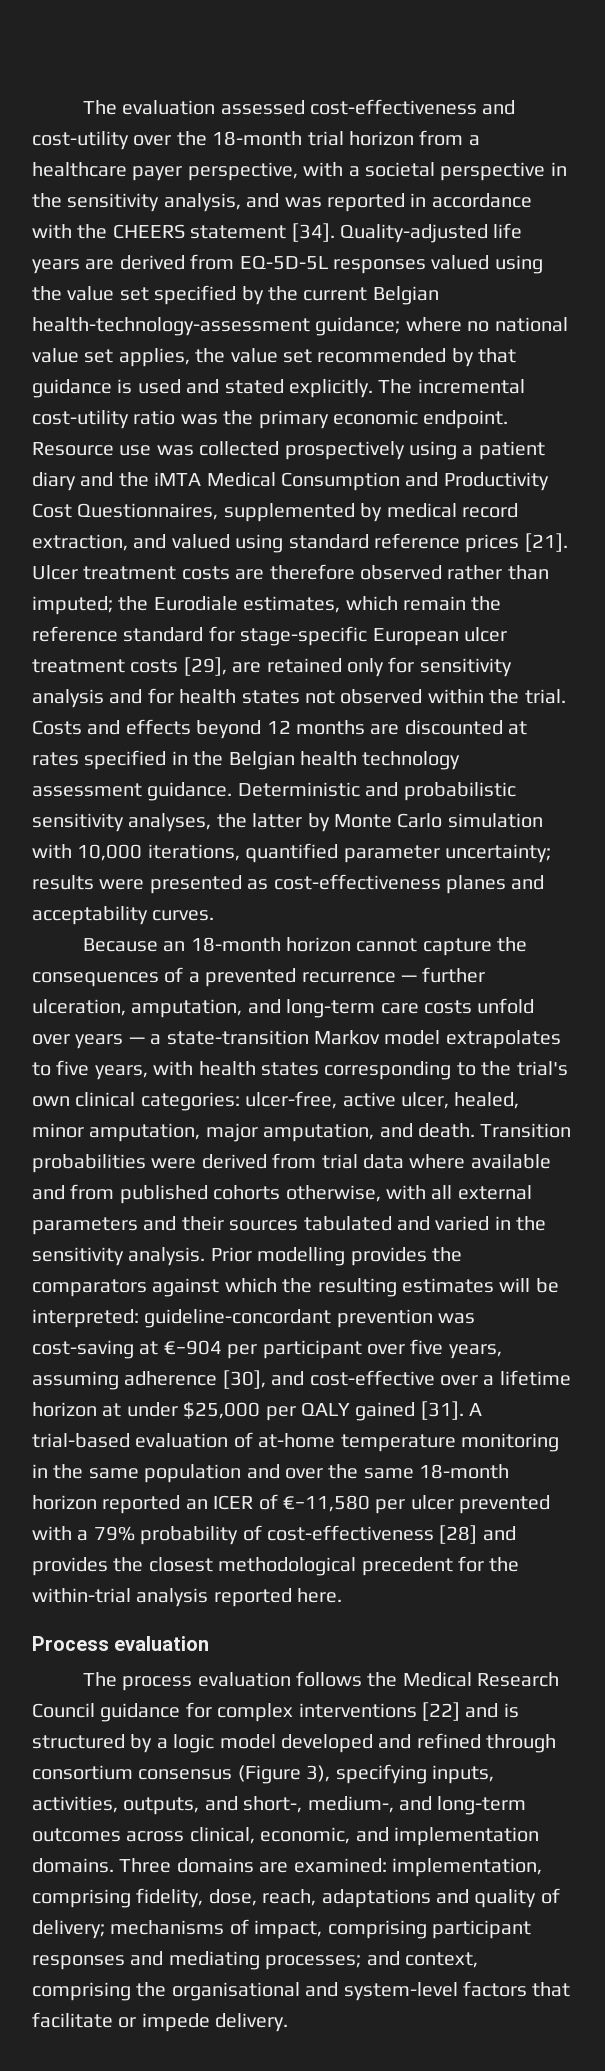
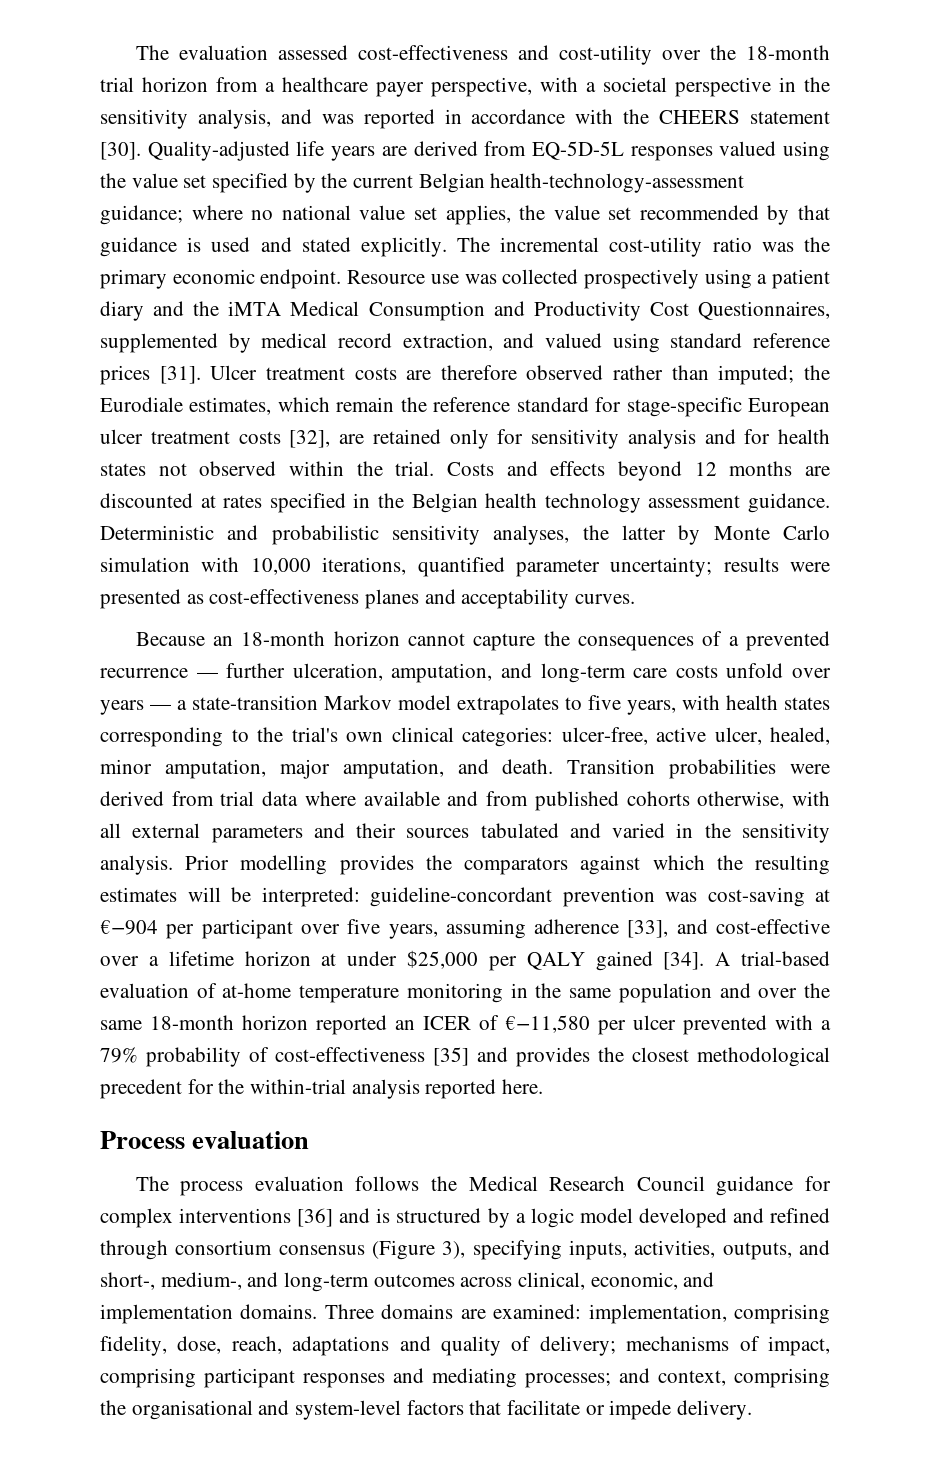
- The evaluation assessed cost-effectiveness and cost-utility over the 18-month trial horizon from a healthcare payer perspective, with a societal perspective in the sensitivity analysis, and was reported in accordance with the CHEERS statement [34].
+ The evaluation assessed cost-effectiveness and cost-utility over the 18-month trial horizon from a healthcare payer perspective, with a societal perspective in the sensitivity analysis, and was reported in accordance with the CHEERS statement [30].
- Resource use was collected prospectively using a patient diary and the iMTA Medical Consumption and Productivity Cost Questionnaires, supplemented by medical record extraction, and valued using standard reference prices [21].
+ Resource use was collected prospectively using a patient diary and the iMTA Medical Consumption and Productivity Cost Questionnaires, supplemented by medical record extraction, and valued using standard reference prices [31].
- Ulcer treatment costs are therefore observed rather than imputed; the Eurodiale estimates, which remain the reference standard for stage-specific European ulcer treatment costs [29], are retained only for sensitivity analysis and for health states not observed within the trial.
+ Ulcer treatment costs are therefore observed rather than imputed; the Eurodiale estimates, which remain the reference standard for stage-specific European ulcer treatment costs [32], are retained only for sensitivity analysis and for health states not observed within the trial.
- Prior modelling provides the comparators against which the resulting estimates will be interpreted: guideline-concordant prevention was cost-saving at €−904 per participant over five years, assuming adherence [30], and cost-effective over a lifetime horizon at under $25,000 per QALY gained [31].
+ Prior modelling provides the comparators against which the resulting estimates will be interpreted: guideline-concordant prevention was cost-saving at €−904 per participant over five years, assuming adherence [33], and cost-effective over a lifetime horizon at under $25,000 per QALY gained [34].
- A trial-based evaluation of at-home temperature monitoring in the same population and over the same 18-month horizon reported an ICER of €−11,580 per ulcer prevented with a 79% probability of cost-effectiveness [28] and provides the closest methodological precedent for the within-trial analysis reported here.
+ A trial-based evaluation of at-home temperature monitoring in the same population and over the same 18-month horizon reported an ICER of €−11,580 per ulcer prevented with a 79% probability of cost-effectiveness [35] and provides the closest methodological precedent for the within-trial analysis reported here.
- The process evaluation follows the Medical Research Council guidance for complex interventions [22] and is structured by a logic model developed and refined through consortium consensus (Figure 3), specifying inputs, activities, outputs, and short-, medium-, and long-term outcomes across clinical, economic, and implementation domains.
+ The process evaluation follows the Medical Research Council guidance for complex interventions [36] and is structured by a logic model developed and refined through consortium consensus (Figure 3), specifying inputs, activities, outputs, and short-, medium-, and long-term outcomes across clinical, economic, and implementation domains.

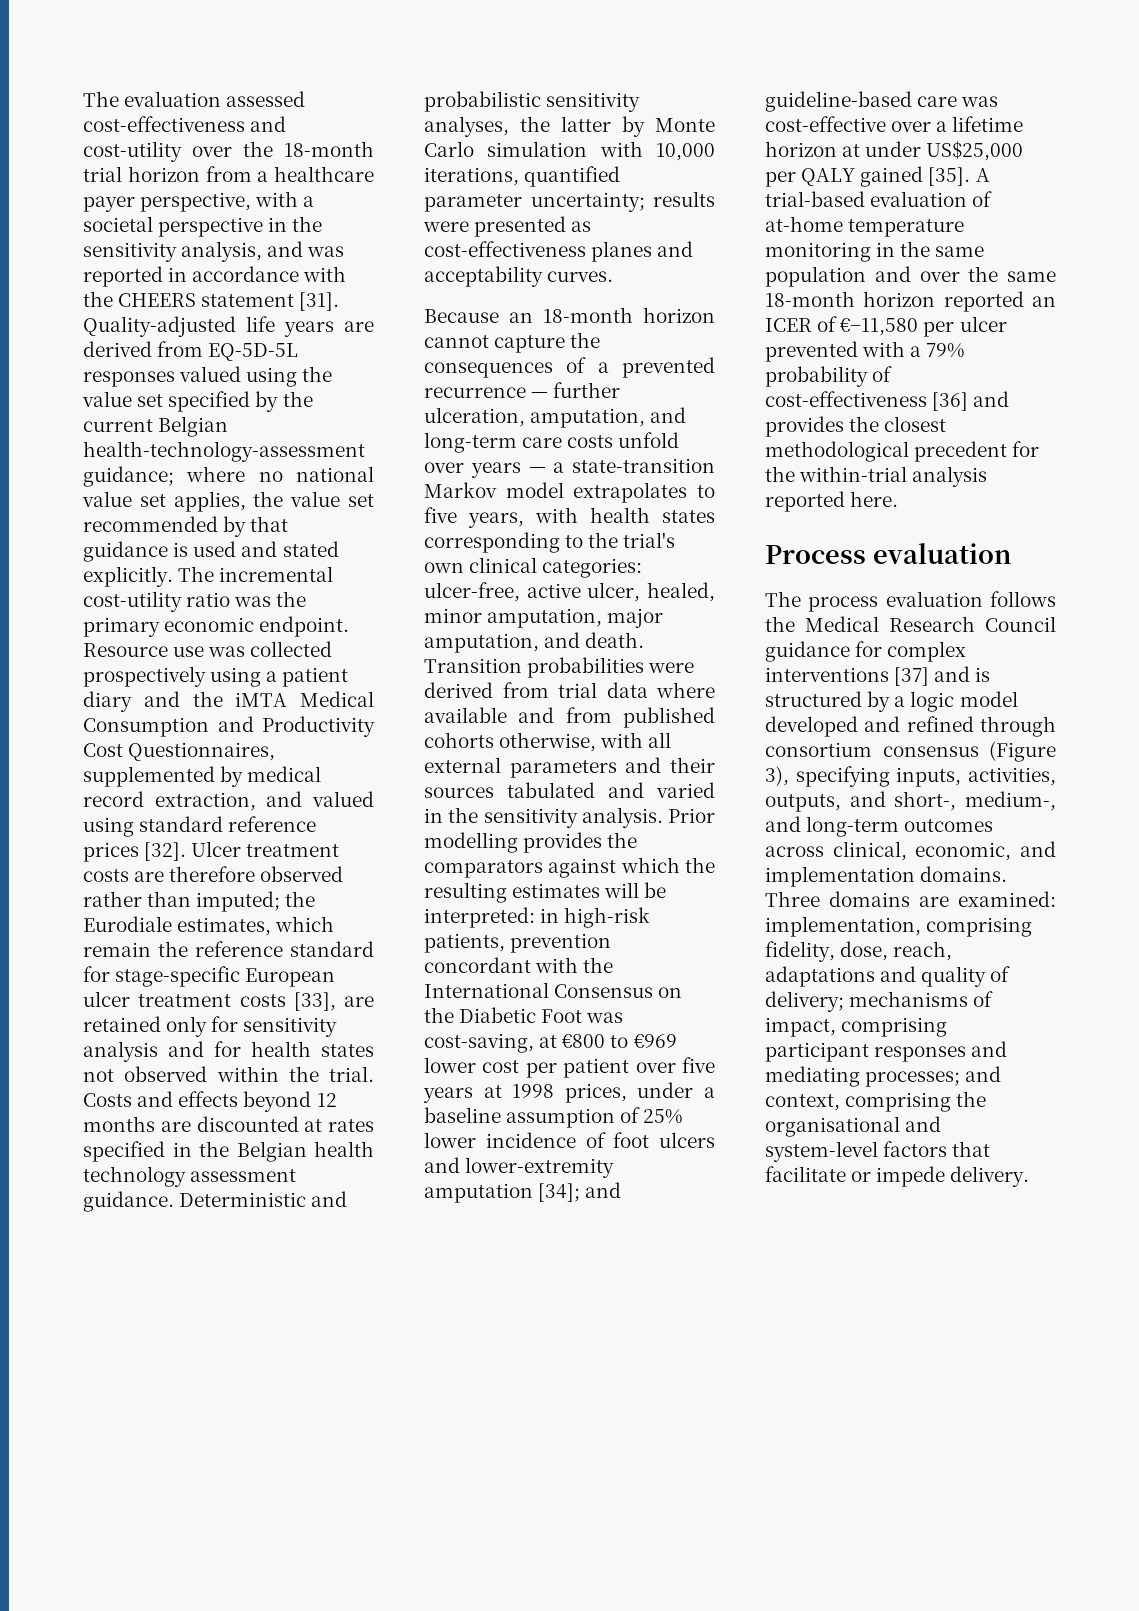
- The evaluation assessed cost-effectiveness and cost-utility over the 18-month trial horizon from a healthcare payer perspective, with a societal perspective in the sensitivity analysis, and was reported in accordance with the CHEERS statement [30].
+ The evaluation assessed cost-effectiveness and cost-utility over the 18-month trial horizon from a healthcare payer perspective, with a societal perspective in the sensitivity analysis, and was reported in accordance with the CHEERS statement [31].
- Resource use was collected prospectively using a patient diary and the iMTA Medical Consumption and Productivity Cost Questionnaires, supplemented by medical record extraction, and valued using standard reference prices [31].
+ Resource use was collected prospectively using a patient diary and the iMTA Medical Consumption and Productivity Cost Questionnaires, supplemented by medical record extraction, and valued using standard reference prices [32].
- Ulcer treatment costs are therefore observed rather than imputed; the Eurodiale estimates, which remain the reference standard for stage-specific European ulcer treatment costs [32], are retained only for sensitivity analysis and for health states not observed within the trial.
+ Ulcer treatment costs are therefore observed rather than imputed; the Eurodiale estimates, which remain the reference standard for stage-specific European ulcer treatment costs [33], are retained only for sensitivity analysis and for health states not observed within the trial.
- Prior modelling provides the comparators against which the resulting estimates will be interpreted: guideline-concordant prevention was cost-saving at €−904 per participant over five years, assuming adherence [33], and cost-effective over a lifetime horizon at under $25,000 per QALY gained [34].
+ Prior modelling provides the comparators against which the resulting estimates will be interpreted: in high-risk patients, prevention concordant with the International Consensus on the Diabetic Foot was cost-saving, at €800 to €969 lower cost per patient over five years at 1998 prices, under a baseline assumption of 25% lower incidence of foot ulcers and lower-extremity amputation [34]; and guideline-based care was cost-effective over a lifetime horizon at under US$25,000 per QALY gained [35].
- A trial-based evaluation of at-home temperature monitoring in the same population and over the same 18-month horizon reported an ICER of €−11,580 per ulcer prevented with a 79% probability of cost-effectiveness [35] and provides the closest methodological precedent for the within-trial analysis reported here.
+ A trial-based evaluation of at-home temperature monitoring in the same population and over the same 18-month horizon reported an ICER of €−11,580 per ulcer prevented with a 79% probability of cost-effectiveness [36] and provides the closest methodological precedent for the within-trial analysis reported here.
- The process evaluation follows the Medical Research Council guidance for complex interventions [36] and is structured by a logic model developed and refined through consortium consensus (Figure 3), specifying inputs, activities, outputs, and short-, medium-, and long-term outcomes across clinical, economic, and implementation domains.
+ The process evaluation follows the Medical Research Council guidance for complex interventions [37] and is structured by a logic model developed and refined through consortium consensus (Figure 3), specifying inputs, activities, outputs, and short-, medium-, and long-term outcomes across clinical, economic, and implementation domains.

